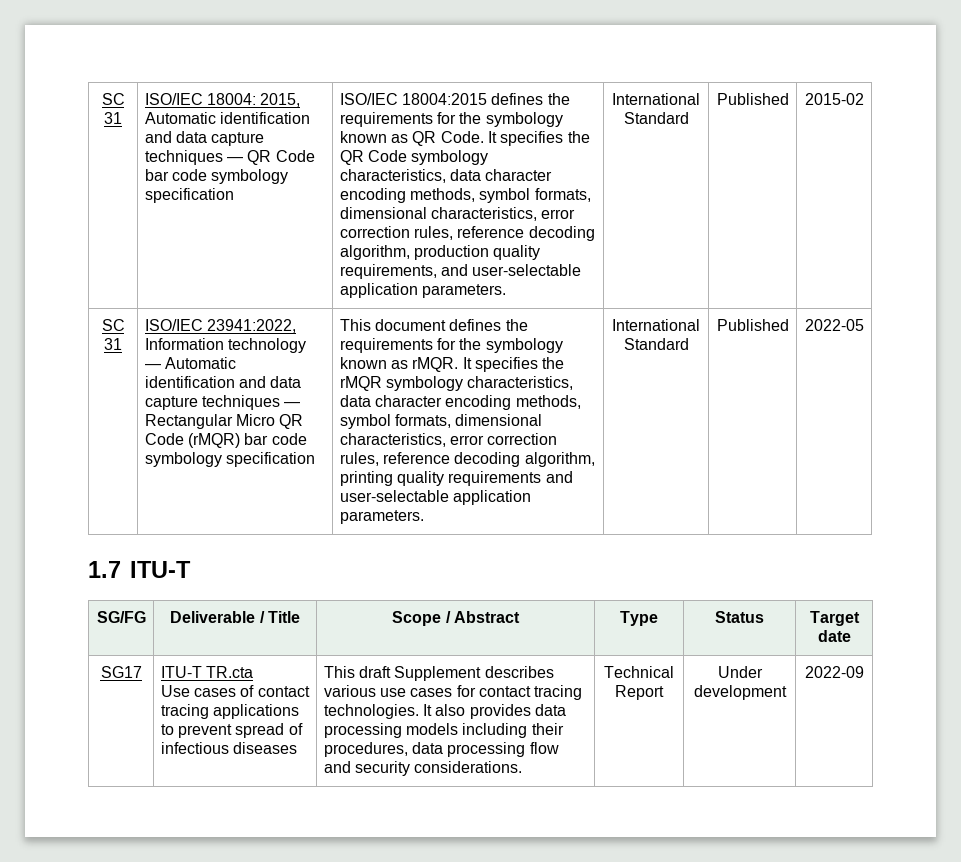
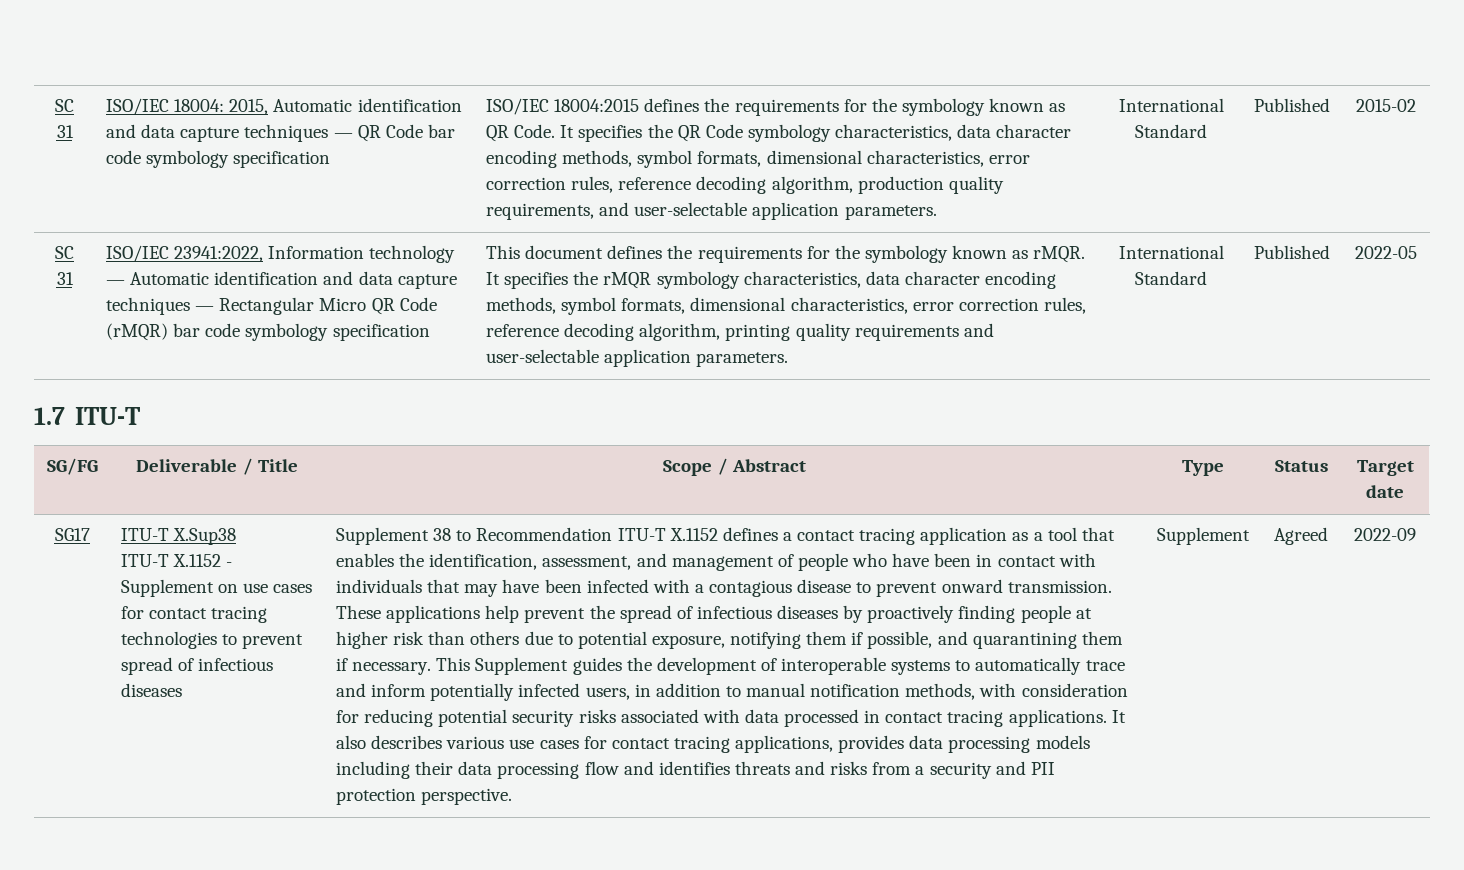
- ITU-T TR.cta
- Use cases of contact tracing applications to prevent spread of infectious diseases
+ ITU-T X.Sup38
+ ITU-T X.1152 - Supplement on use cases for contact tracing technologies to prevent spread of infectious diseases
- This draft Supplement describes various use cases for contact tracing technologies. It also provides data processing models including their procedures, data processing flow and security considerations. | Technical Report | Under development
+ Supplement 38 to Recommendation ITU-T X.1152 defines a contact tracing application as a tool that enables the identification, assessment, and management of people who have been in contact with individuals that may have been infected with a contagious disease to prevent onward transmission. These applications help prevent the spread of infectious diseases by proactively finding people at higher risk than others due to potential exposure, notifying them if possible, and quarantining them if necessary. This Supplement guides the development of interoperable systems to automatically trace and inform potentially infected users, in addition to manual notification methods, with consideration for reducing potential security risks associated with data processed in contact tracing applications. It also describes various use cases for contact tracing applications, provides data processing models including their data processing flow and identifies threats and risks from a security and PII protection perspective. | Supplement | Agreed

